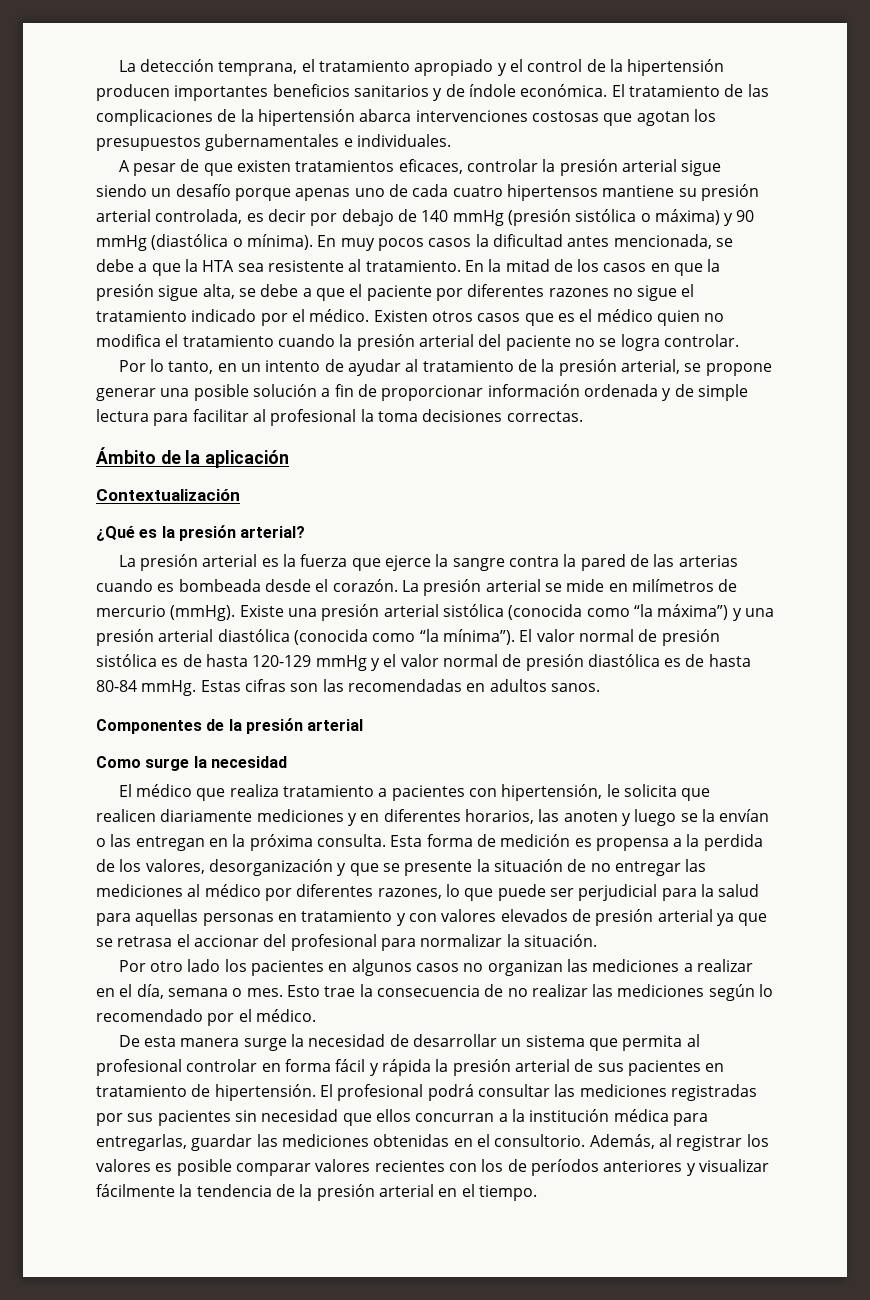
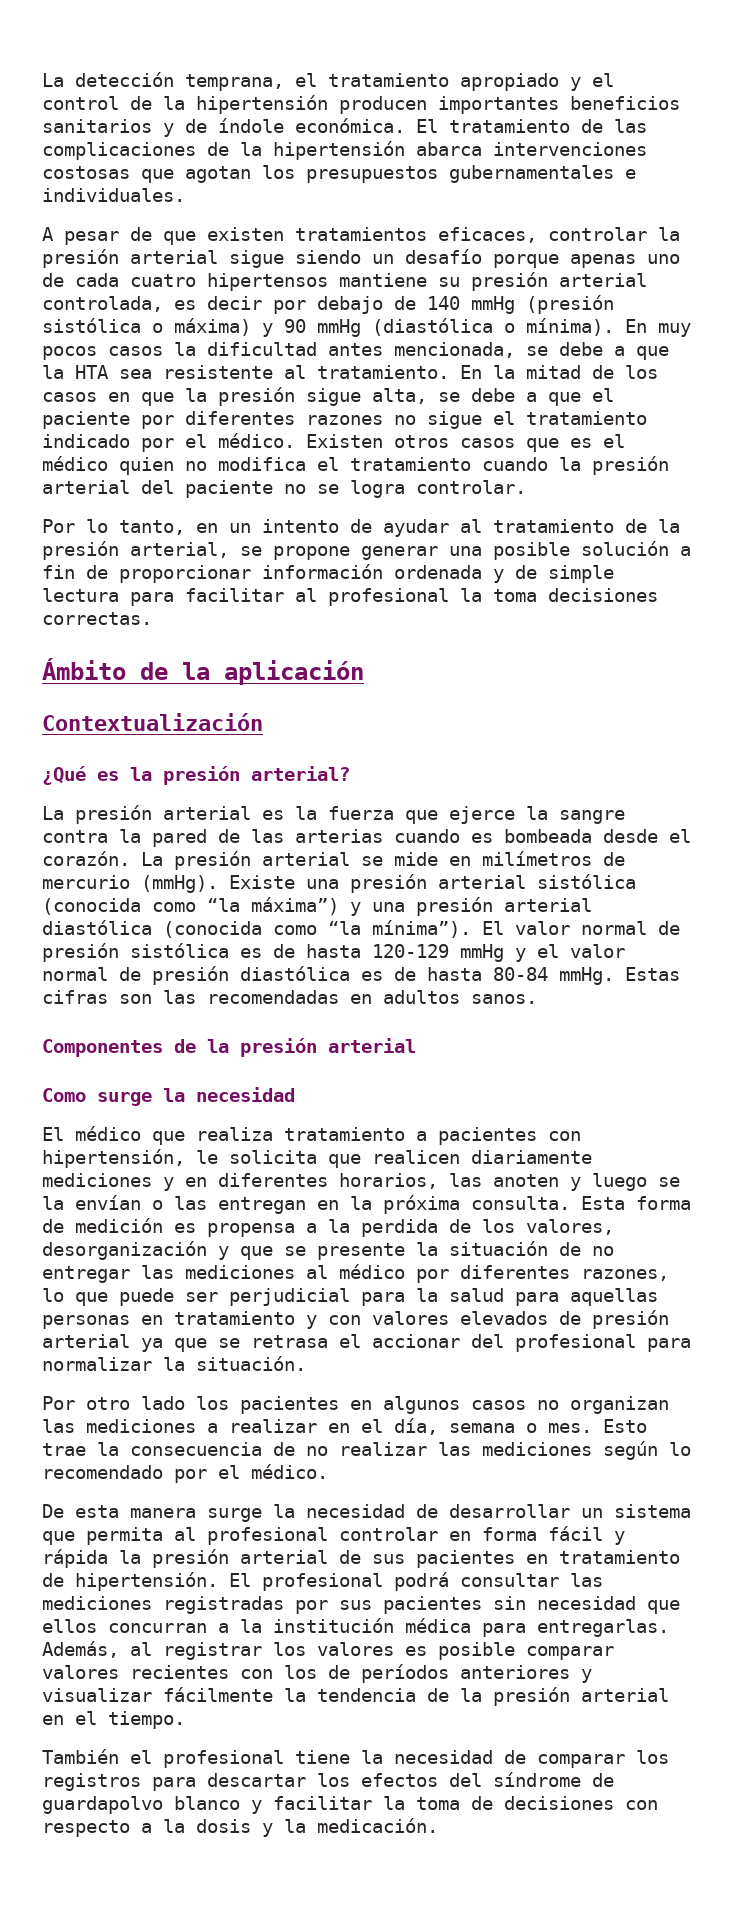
- El profesional podrá consultar las mediciones registradas por sus pacientes sin necesidad que ellos concurran a la institución médica para entregarlas, guardar las mediciones obtenidas en el consultorio.
+ El profesional podrá consultar las mediciones registradas por sus pacientes sin necesidad que ellos concurran a la institución médica para entregarlas.
+ También el profesional tiene la necesidad de comparar los registros para descartar los efectos del síndrome de guardapolvo blanco y facilitar la toma de decisiones con respecto a la dosis y la medicación.

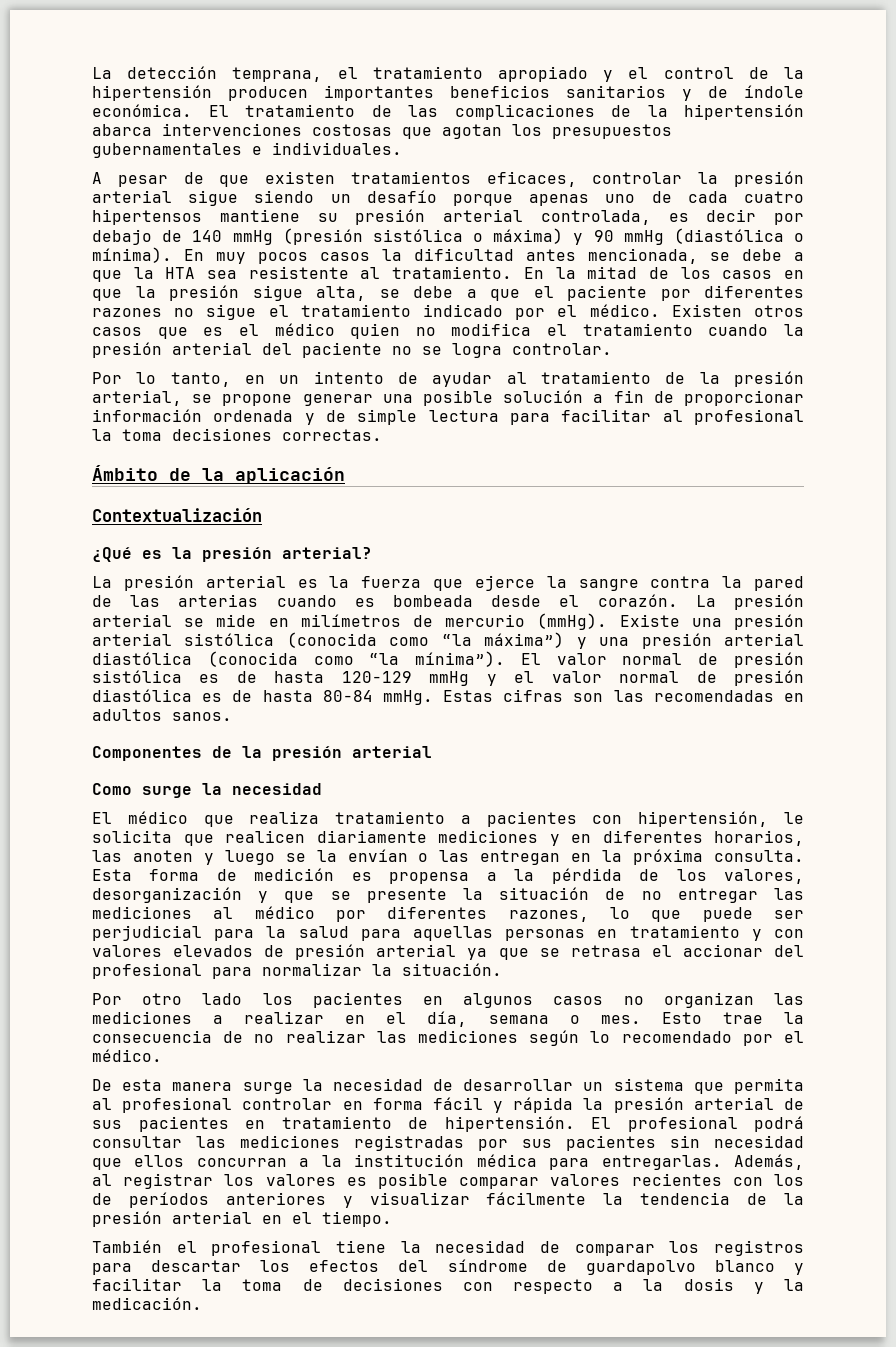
- Esta forma de medición es propensa a la perdida de los valores, desorganización y que se presente la situación de no entregar las mediciones al médico por diferentes razones, lo que puede ser perjudicial para la salud para aquellas personas en tratamiento y con valores elevados de presión arterial ya que se retrasa el accionar del profesional para normalizar la situación.
+ Esta forma de medición es propensa a la pérdida de los valores, desorganización y que se presente la situación de no entregar las mediciones al médico por diferentes razones, lo que puede ser perjudicial para la salud para aquellas personas en tratamiento y con valores elevados de presión arterial ya que se retrasa el accionar del profesional para normalizar la situación.

